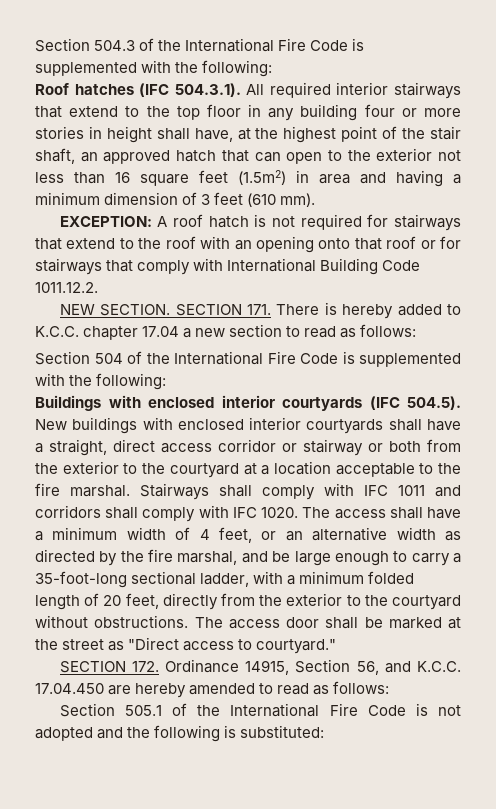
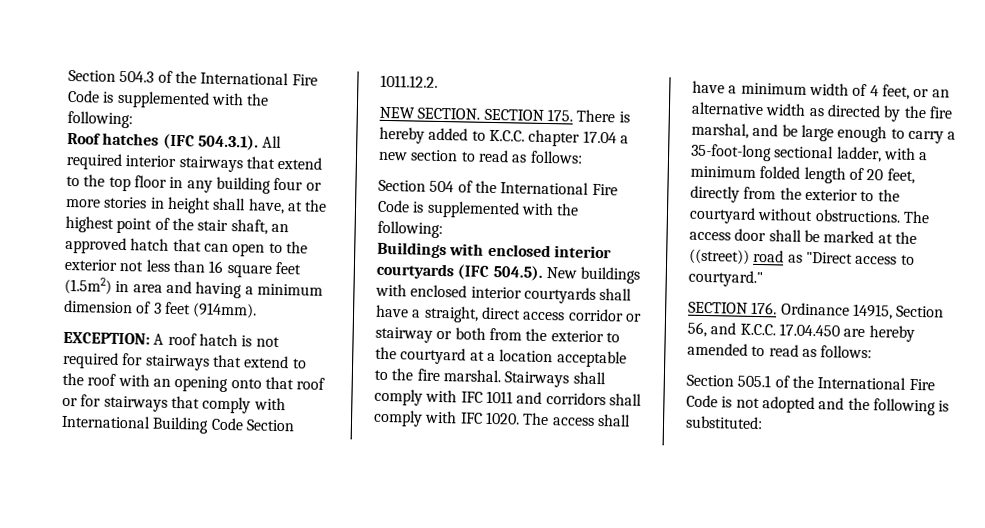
- Roof hatches (IFC 504.3.1). All required interior stairways that extend to the top floor in any building four or more stories in height shall have, at the highest point of the stair shaft, an approved hatch that can open to the exterior not less than 16 square feet (1.5m2) in area and having a minimum dimension of 3 feet (610 mm).
+ Roof hatches (IFC 504.3.1). All required interior stairways that extend to the top floor in any building four or more stories in height shall have, at the highest point of the stair shaft, an approved hatch that can open to the exterior not less than 16 square feet (1.5m2) in area and having a minimum dimension of 3 feet (914mm).
- EXCEPTION: A roof hatch is not required for stairways that extend to the roof with an opening onto that roof or for stairways that comply with International Building Code 1011.12.2.
+ EXCEPTION: A roof hatch is not required for stairways that extend to the roof with an opening onto that roof or for stairways that comply with International Building Code Section 1011.12.2.
- SECTION 171. There is hereby added to K.C.C. chapter 17.04 a new section to read as follows:
+ SECTION 175. There is hereby added to K.C.C. chapter 17.04 a new section to read as follows:
- The access door shall be marked at the street as "Direct access to courtyard."
+ The access door shall be marked at the ((street)) road as "Direct access to courtyard."
- SECTION 172. Ordinance 14915, Section 56, and K.C.C. 17.04.450 are hereby amended to read as follows:
+ SECTION 176. Ordinance 14915, Section 56, and K.C.C. 17.04.450 are hereby amended to read as follows:

